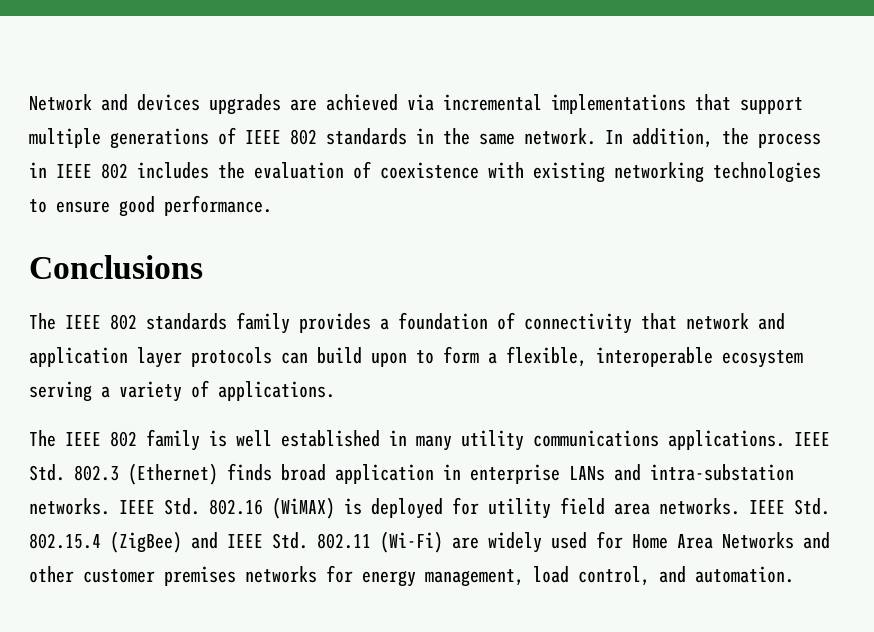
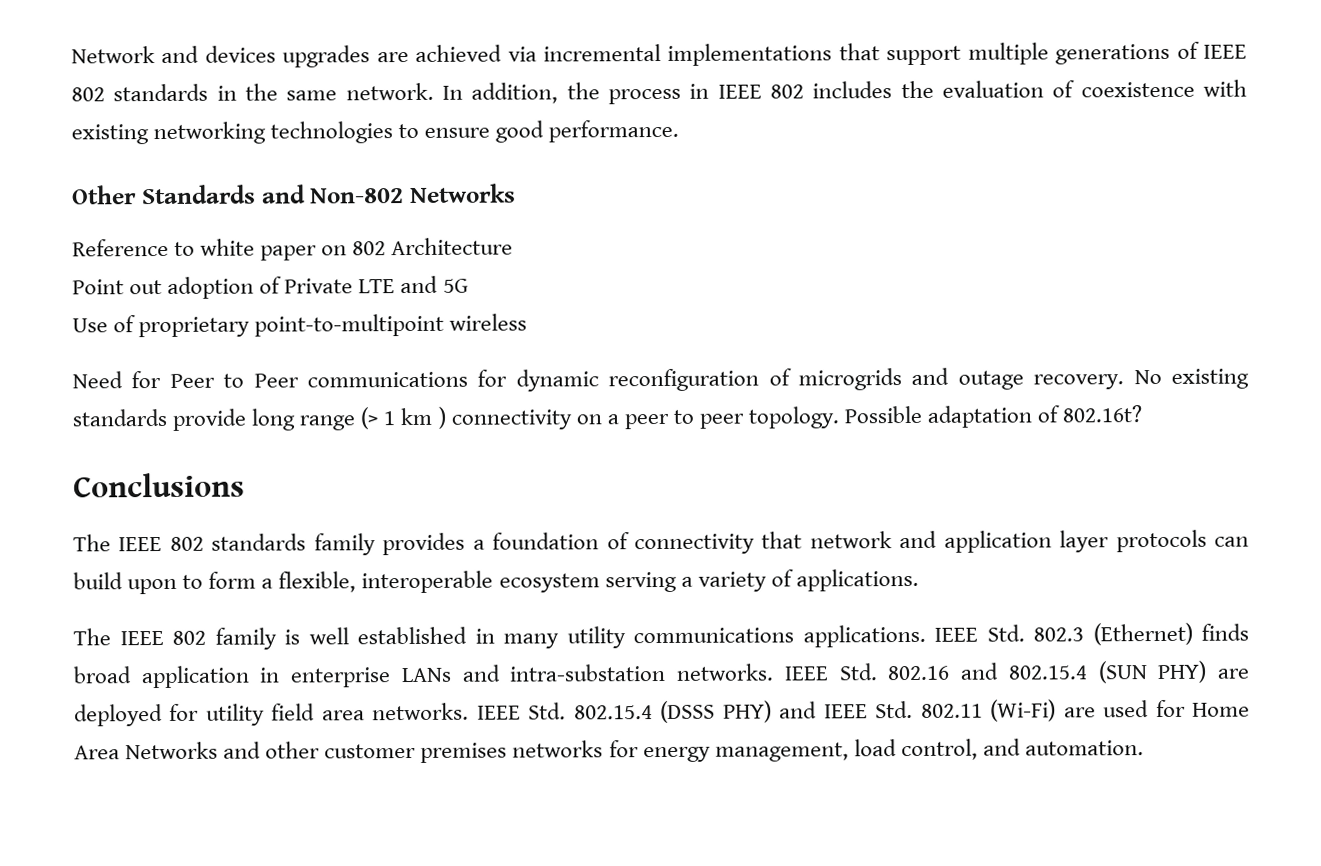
+ Other Standards and Non-802 Networks
+ Reference to white paper on 802 Architecture
+ Point out adoption of Private LTE and 5G
+ Use of proprietary point-to-multipoint wireless
+ Need for Peer to Peer communications for dynamic reconfiguration of microgrids and outage recovery. No existing standards provide long range (> 1 km ) connectivity on a peer to peer topology. Possible adaptation of 802.16t?
- IEEE Std. 802.16 (WiMAX) is deployed for utility field area networks.
+ IEEE Std. 802.16 and 802.15.4 (SUN PHY) are deployed for utility field area networks.
- IEEE Std. 802.15.4 (ZigBee) and IEEE Std. 802.11 (Wi-Fi) are widely used for Home Area Networks and other customer premises networks for energy management, load control, and automation.
+ IEEE Std. 802.15.4 (DSSS PHY) and IEEE Std. 802.11 (Wi-Fi) are used for Home Area Networks and other customer premises networks for energy management, load control, and automation.

